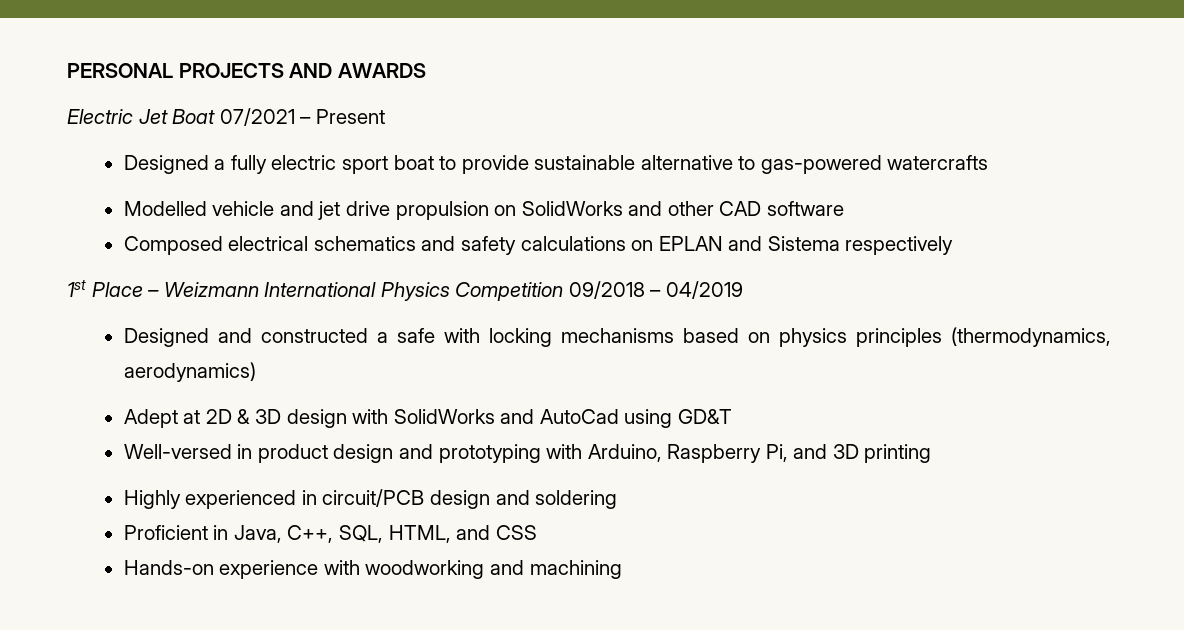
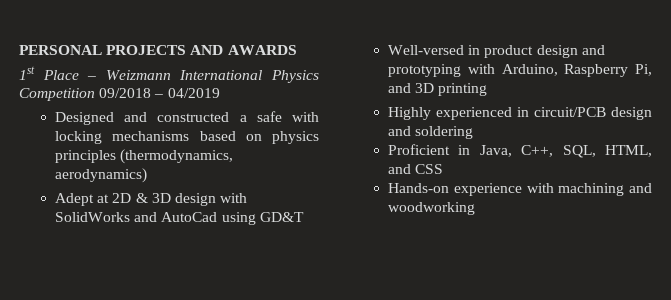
- Electric Jet Boat 07/2021 – Present
- Designed a fully electric sport boat to provide sustainable alternative to gas-powered watercrafts
- Modelled vehicle and jet drive propulsion on SolidWorks and other CAD software
- Composed electrical schematics and safety calculations on EPLAN and Sistema respectively
- Hands-on experience with woodworking and machining
+ Hands-on experience with machining and woodworking

